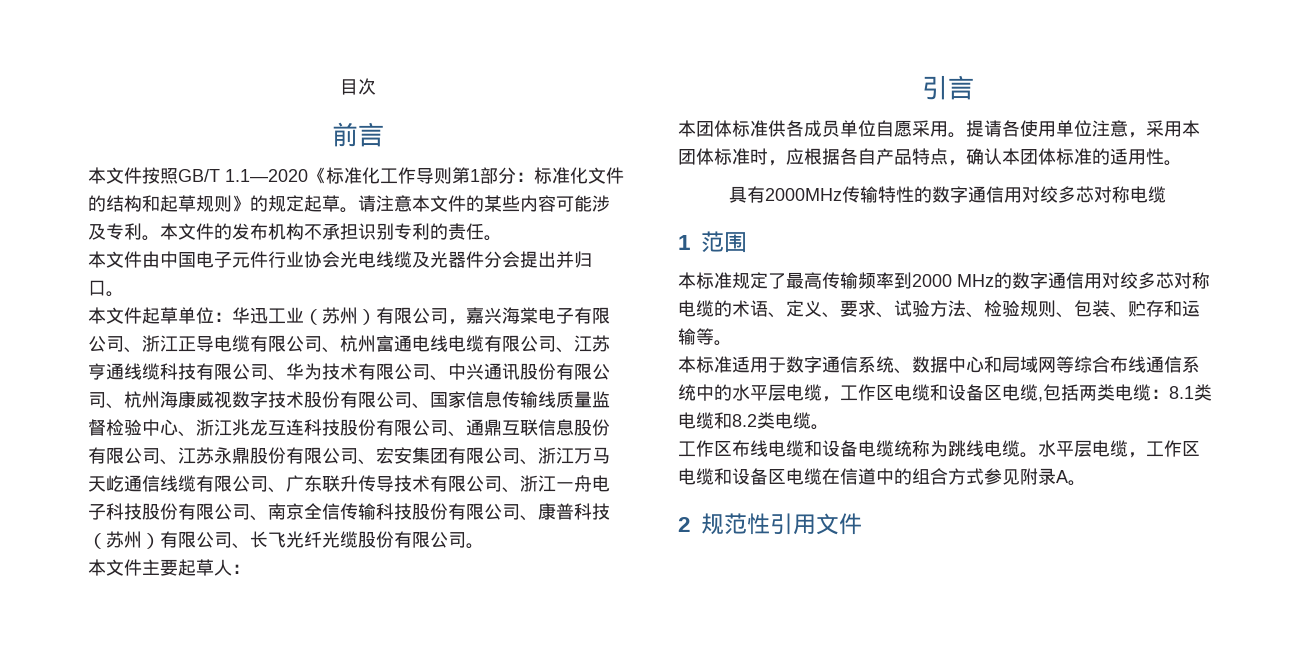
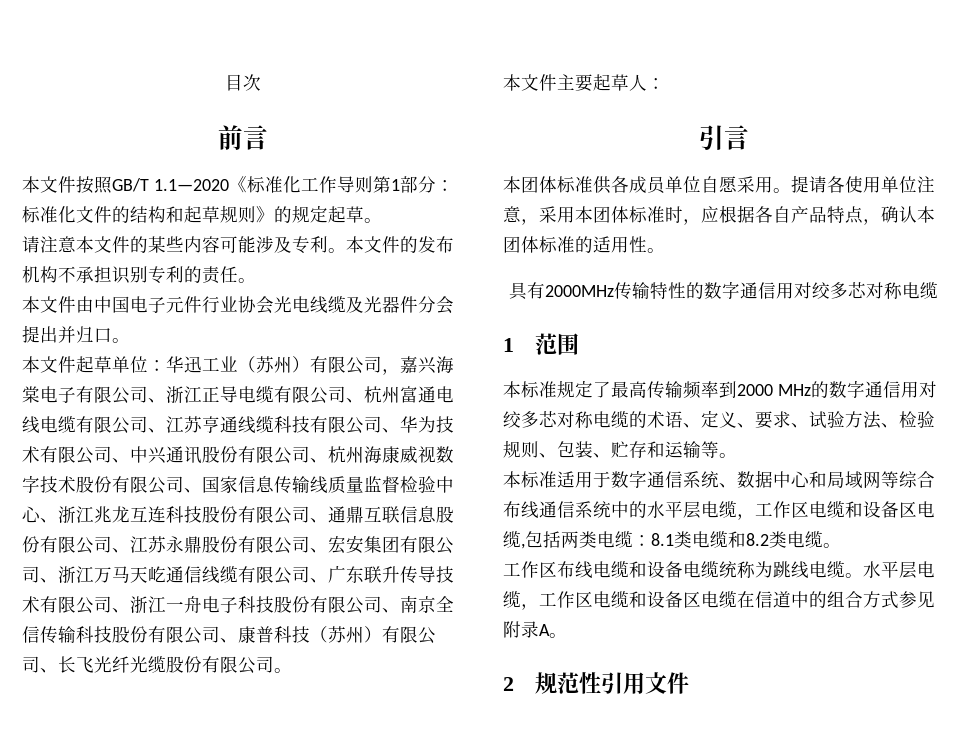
- 本文件按照GB/T 1.1—2020《标准化工作导则第1部分：标准化文件的结构和起草规则》的规定起草。请注意本文件的某些内容可能涉及专利。
+ 本文件按照GB/T 1.1—2020《标准化工作导则第1部分：标准化文件的结构和起草规则》的规定起草。
+ 请注意本文件的某些内容可能涉及专利。

